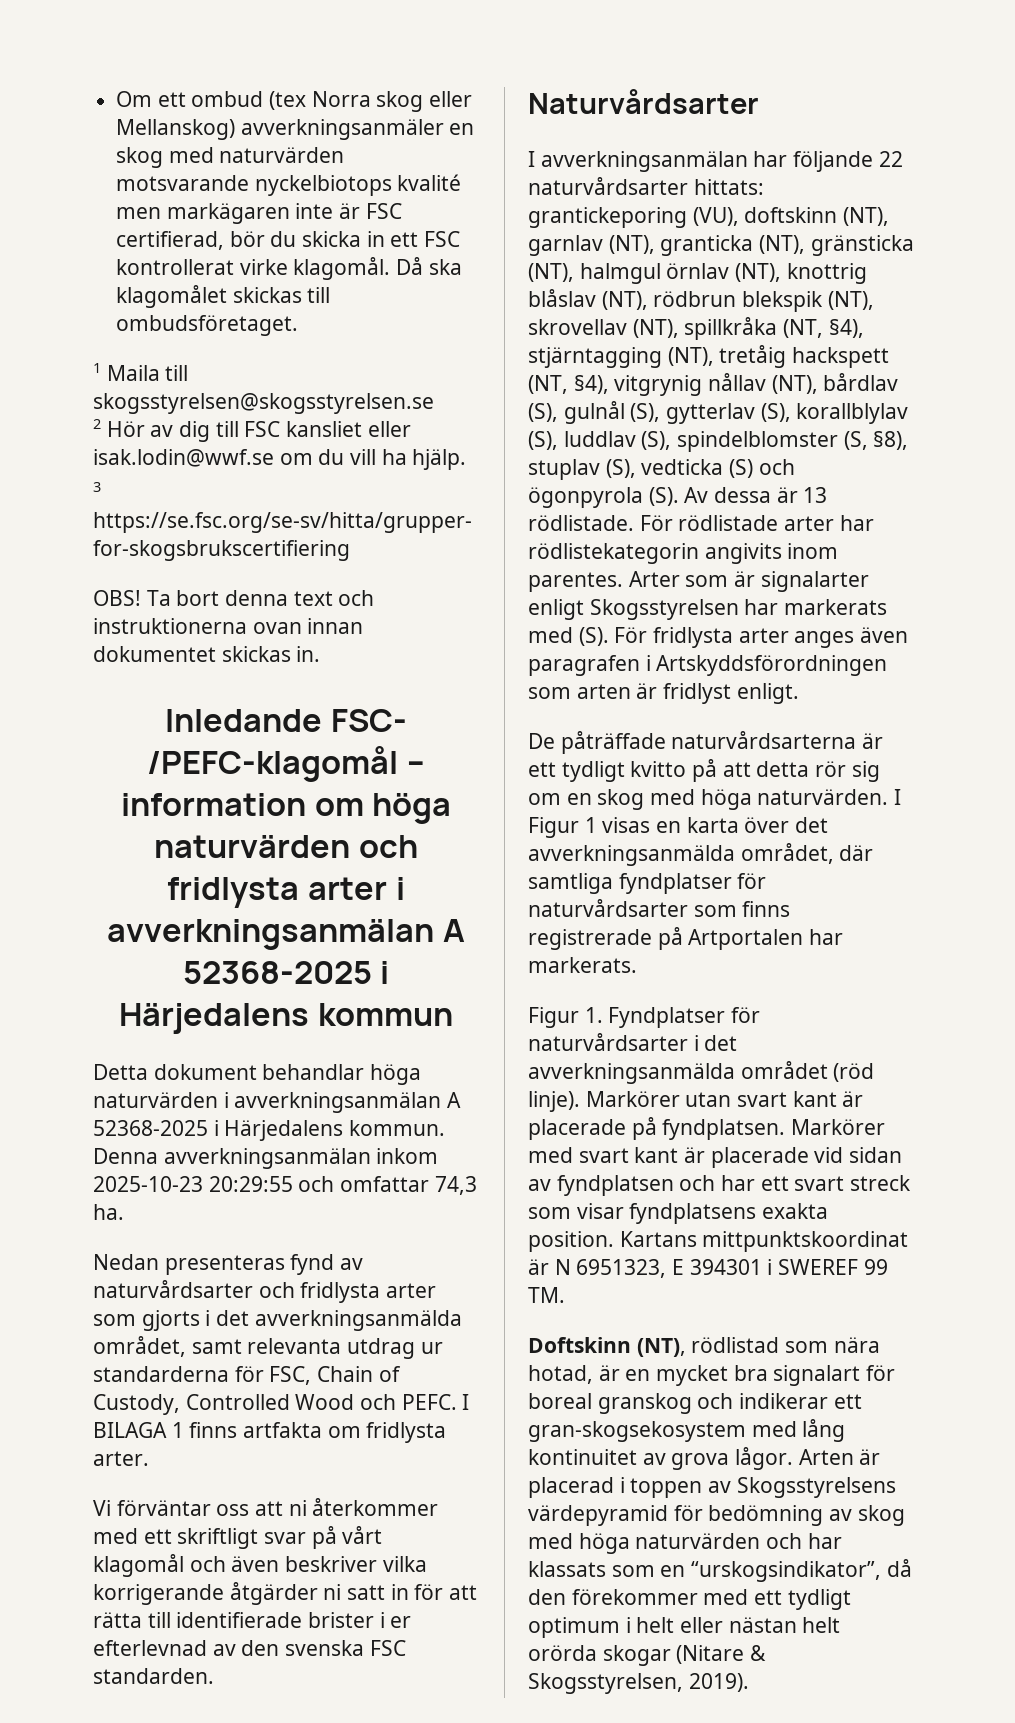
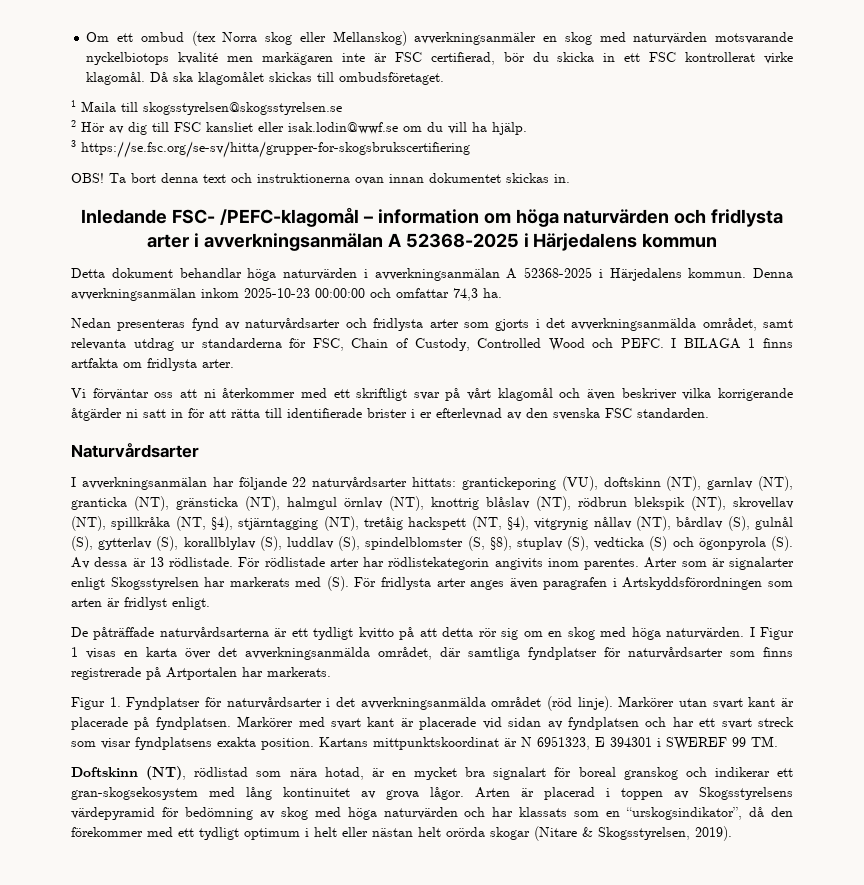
- Denna avverkningsanmälan inkom 2025-10-23 20:29:55 och omfattar 74,3 ha.
+ Denna avverkningsanmälan inkom 2025-10-23 00:00:00 och omfattar 74,3 ha.

